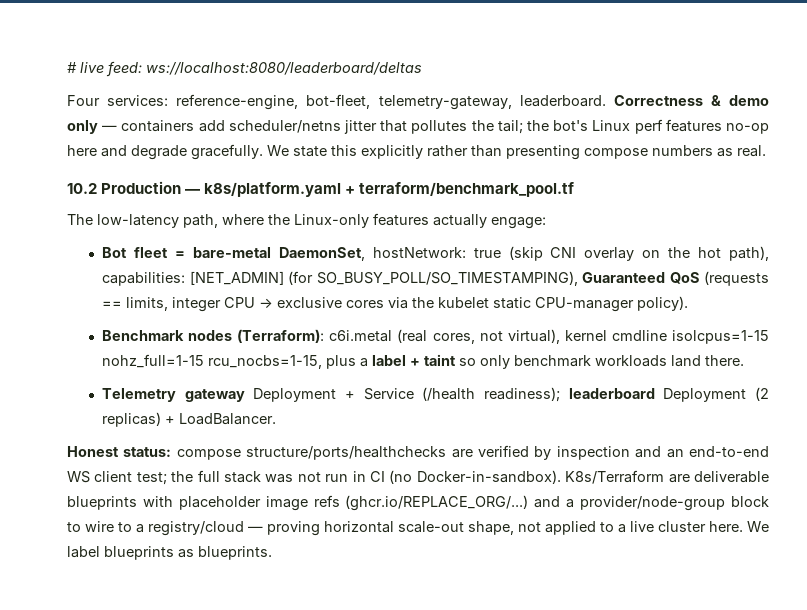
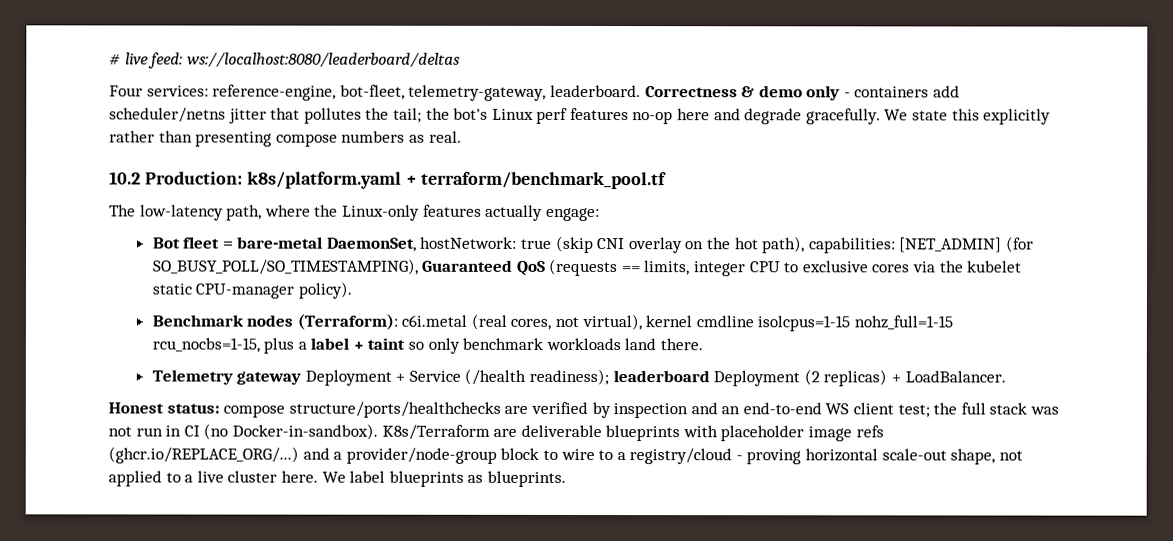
- Correctness & demo only — containers add scheduler/netns jitter that pollutes the tail; the bot's Linux perf features no-op here and degrade gracefully.
+ Correctness & demo only - containers add scheduler/netns jitter that pollutes the tail; the bot's Linux perf features no-op here and degrade gracefully.
- 10.2 Production — k8s/platform.yaml + terraform/benchmark_pool.tf
+ 10.2 Production: k8s/platform.yaml + terraform/benchmark_pool.tf
- Bot fleet = bare-metal DaemonSet, hostNetwork: true (skip CNI overlay on the hot path), capabilities: [NET_ADMIN] (for SO_BUSY_POLL/SO_TIMESTAMPING), Guaranteed QoS (requests == limits, integer CPU → exclusive cores via the kubelet static CPU-manager policy).
+ Bot fleet = bare-metal DaemonSet, hostNetwork: true (skip CNI overlay on the hot path), capabilities: [NET_ADMIN] (for SO_BUSY_POLL/SO_TIMESTAMPING), Guaranteed QoS (requests == limits, integer CPU to exclusive cores via the kubelet static CPU-manager policy).
- K8s/Terraform are deliverable blueprints with placeholder image refs (ghcr.io/REPLACE_ORG/...) and a provider/node-group block to wire to a registry/cloud — proving horizontal scale-out shape, not applied to a live cluster here.
+ K8s/Terraform are deliverable blueprints with placeholder image refs (ghcr.io/REPLACE_ORG/...) and a provider/node-group block to wire to a registry/cloud - proving horizontal scale-out shape, not applied to a live cluster here.

